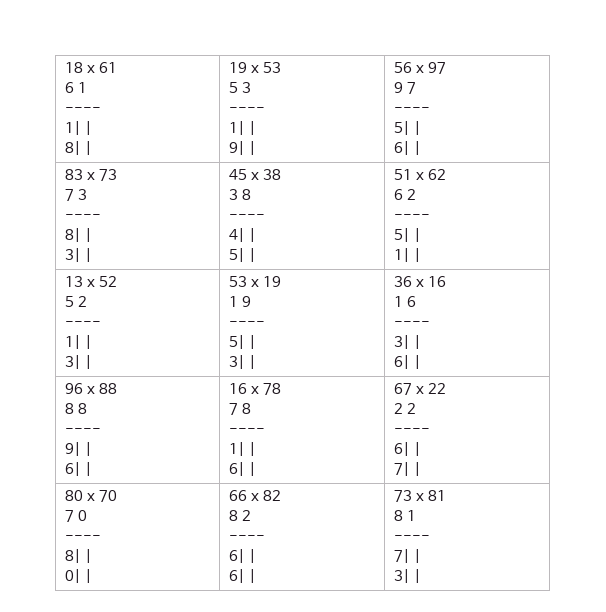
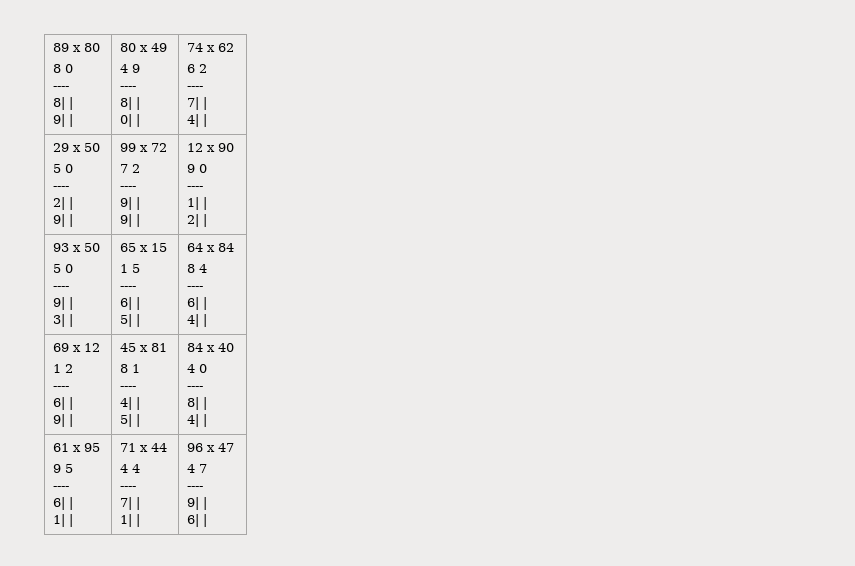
- 18 x 61
- 6 1
+ 89 x 80
+ 8 0
+ ----
+ 8| |
+ 9| | | 80 x 49
+ 4 9
+ ----
+ 8| |
+ 0| | | 74 x 62
+ 6 2
+ ----
+ 7| |
+ 4| |
+ 29 x 50
+ 5 0
+ ----
+ 2| |
+ 9| | | 99 x 72
+ 7 2
+ ----
+ 9| |
+ 9| | | 12 x 90
+ 9 0
  ----
  1| |
- 8| | | 19 x 53
- 5 3
+ 2| |
+ 93 x 50
+ 5 0
  ----
- 1| |
- 9| | | 56 x 97
- 9 7
+ 9| |
+ 3| | | 65 x 15
+ 1 5
  ----
- 5| |
  6| |
- 83 x 73
- 7 3
+ 5| | | 64 x 84
+ 8 4
+ ----
+ 6| |
+ 4| |
+ 69 x 12
+ 1 2
+ ----
+ 6| |
+ 9| | | 45 x 81
+ 8 1
+ ----
+ 4| |
+ 5| | | 84 x 40
+ 4 0
  ----
  8| |
- 3| | | 45 x 38
- 3 8
+ 4| |
+ 61 x 95
+ 9 5
  ----
- 4| |
- 5| | | 51 x 62
- 6 2
+ 6| |
+ 1| | | 71 x 44
+ 4 4
  ----
- 5| |
- 1| |
- 13 x 52
- 5 2
- ----
- 1| |
- 3| | | 53 x 19
- 1 9
- ----
- 5| |
- 3| | | 36 x 16
- 1 6
- ----
- 3| |
- 6| |
- 96 x 88
- 8 8
+ 7| |
+ 1| | | 96 x 47
+ 4 7
  ----
  9| |
- 6| | | 16 x 78
- 7 8
- ----
- 1| |
- 6| | | 67 x 22
- 2 2
- ----
  6| |
- 7| |
- 80 x 70
- 7 0
- ----
- 8| |
- 0| | | 66 x 82
- 8 2
- ----
- 6| |
- 6| | | 73 x 81
- 8 1
- ----
- 7| |
- 3| |

